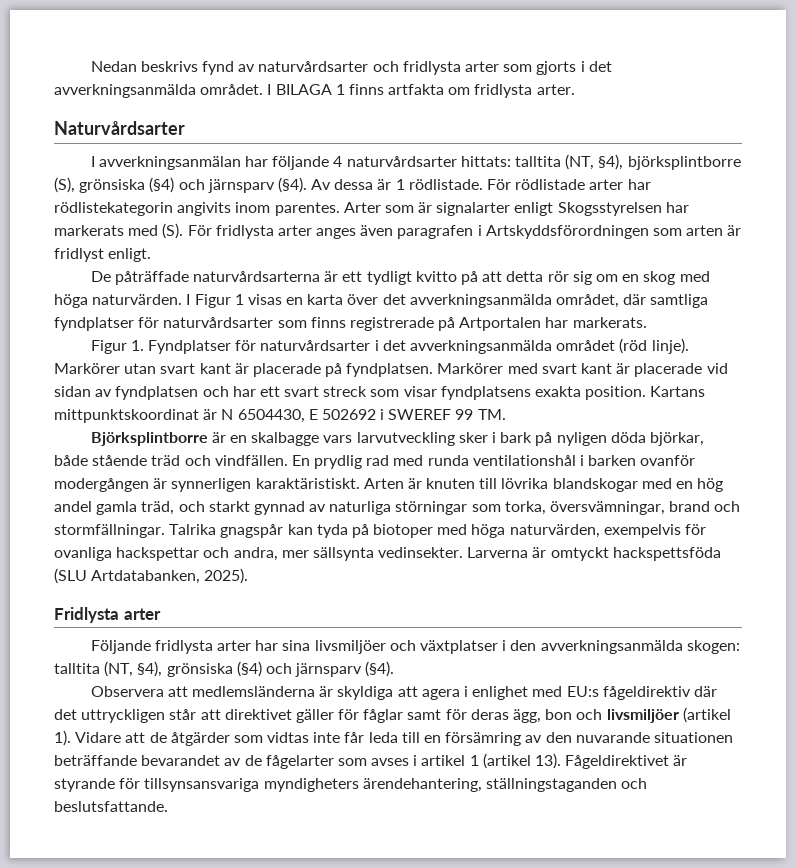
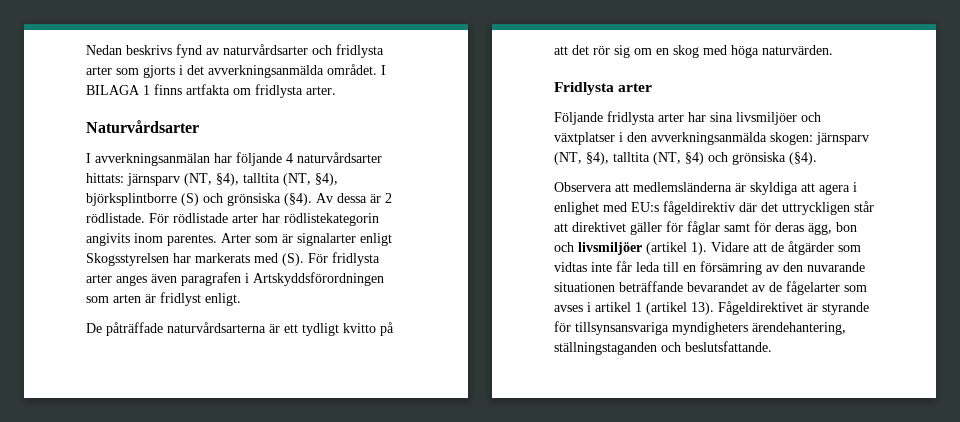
- I avverkningsanmälan har följande 4 naturvårdsarter hittats: talltita (NT, §4), björksplintborre (S), grönsiska (§4) och järnsparv (§4).
+ I avverkningsanmälan har följande 4 naturvårdsarter hittats: järnsparv (NT, §4), talltita (NT, §4), björksplintborre (S) och grönsiska (§4).
- Av dessa är 1 rödlistade.
+ Av dessa är 2 rödlistade.
- De påträffade naturvårdsarterna är ett tydligt kvitto på att detta rör sig om en skog med höga naturvärden. I Figur 1 visas en karta över det avverkningsanmälda området, där samtliga fyndplatser för naturvårdsarter som finns registrerade på Artportalen har markerats.
- Figur 1. Fyndplatser för naturvårdsarter i det avverkningsanmälda området (röd linje). Markörer utan svart kant är placerade på fyndplatsen. Markörer med svart kant är placerade vid sidan av fyndplatsen och har ett svart streck som visar fyndplatsens exakta position. Kartans mittpunktskoordinat är N 6504430, E 502692 i SWEREF 99 TM.
- Björksplintborre är en skalbagge vars larvutveckling sker i bark på nyligen döda björkar, både stående träd och vindfällen. En prydlig rad med runda ventilationshål i barken ovanför modergången är synnerligen karaktäristiskt. Arten är knuten till lövrika blandskogar med en hög andel gamla träd, och starkt gynnad av naturliga störningar som torka, översvämningar, brand och stormfällningar. Talrika gnagspår kan tyda på biotoper med höga naturvärden, exempelvis för ovanliga hackspettar och andra, mer sällsynta vedinsekter. Larverna är omtyckt hackspettsföda (SLU Artdatabanken, 2025).
+ De påträffade naturvårdsarterna är ett tydligt kvitto på att det rör sig om en skog med höga naturvärden.
- Följande fridlysta arter har sina livsmiljöer och växtplatser i den avverkningsanmälda skogen: talltita (NT, §4), grönsiska (§4) och järnsparv (§4).
+ Följande fridlysta arter har sina livsmiljöer och växtplatser i den avverkningsanmälda skogen: järnsparv (NT, §4), talltita (NT, §4) och grönsiska (§4).

